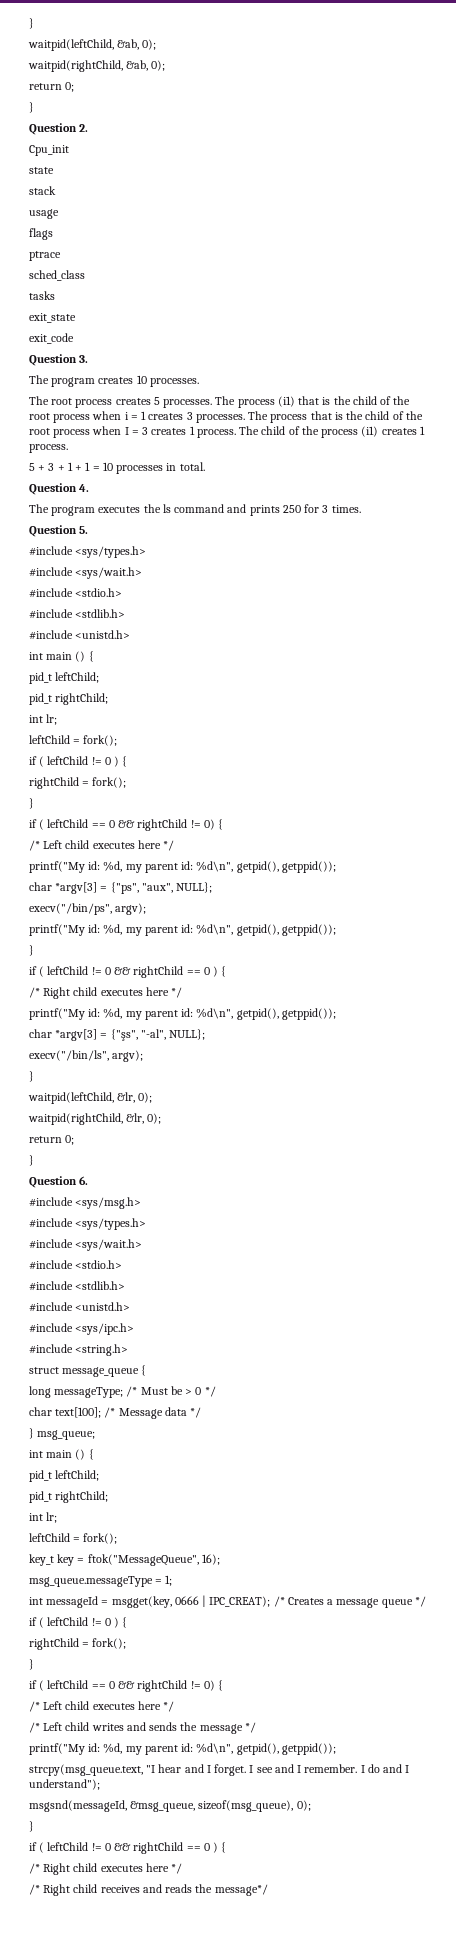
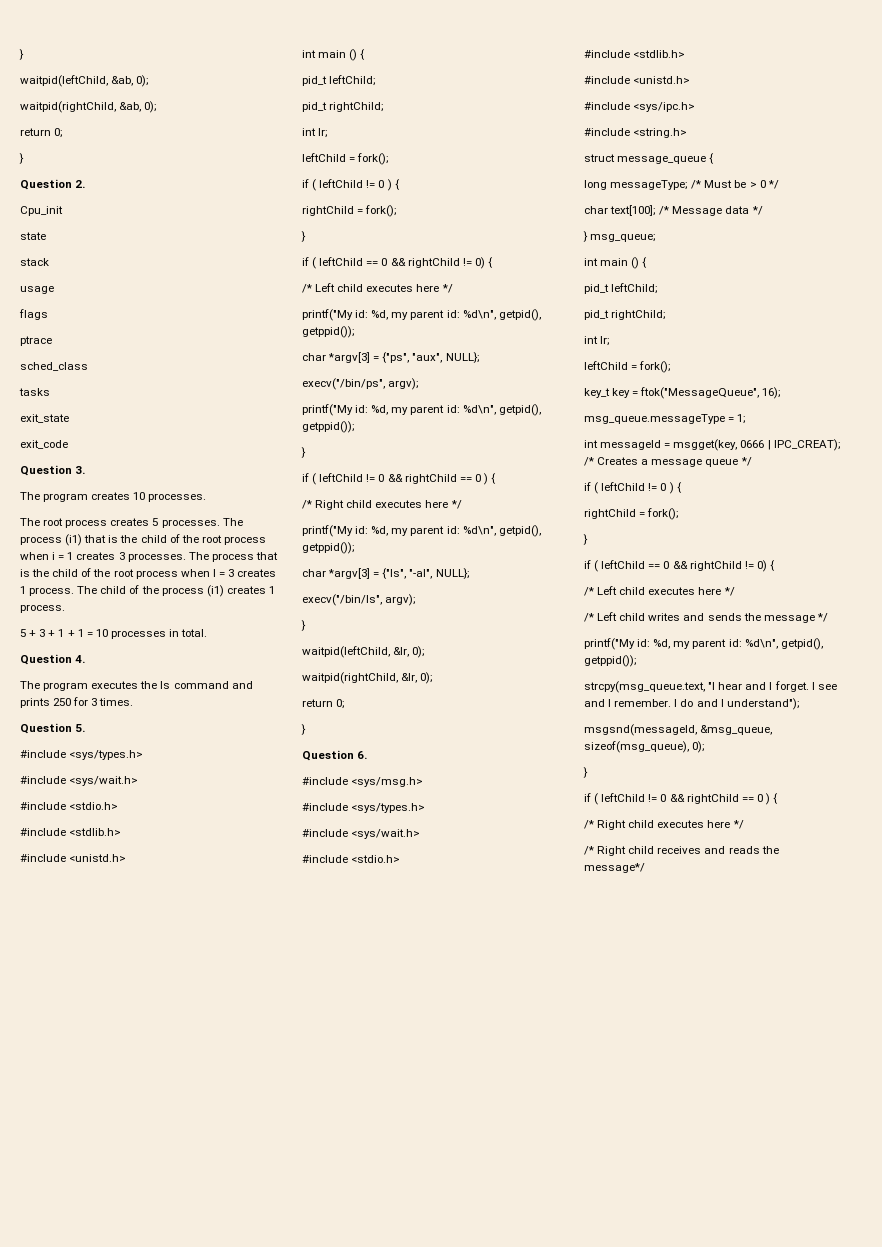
- char *argv[3] = {"şs", "-al", NULL};
+ char *argv[3] = {"ls", "-al", NULL};

